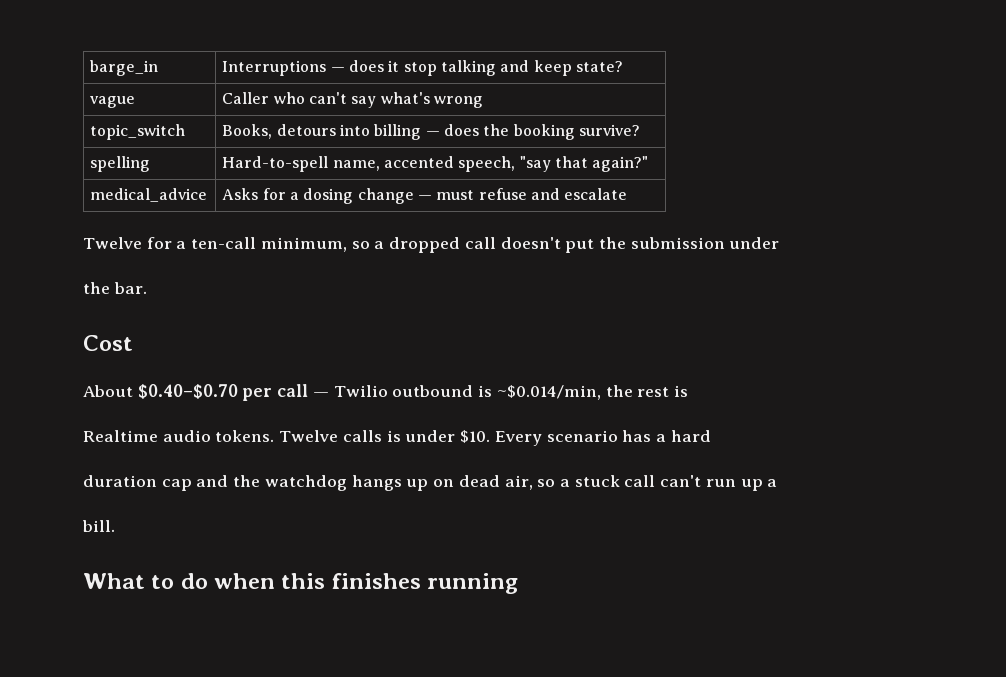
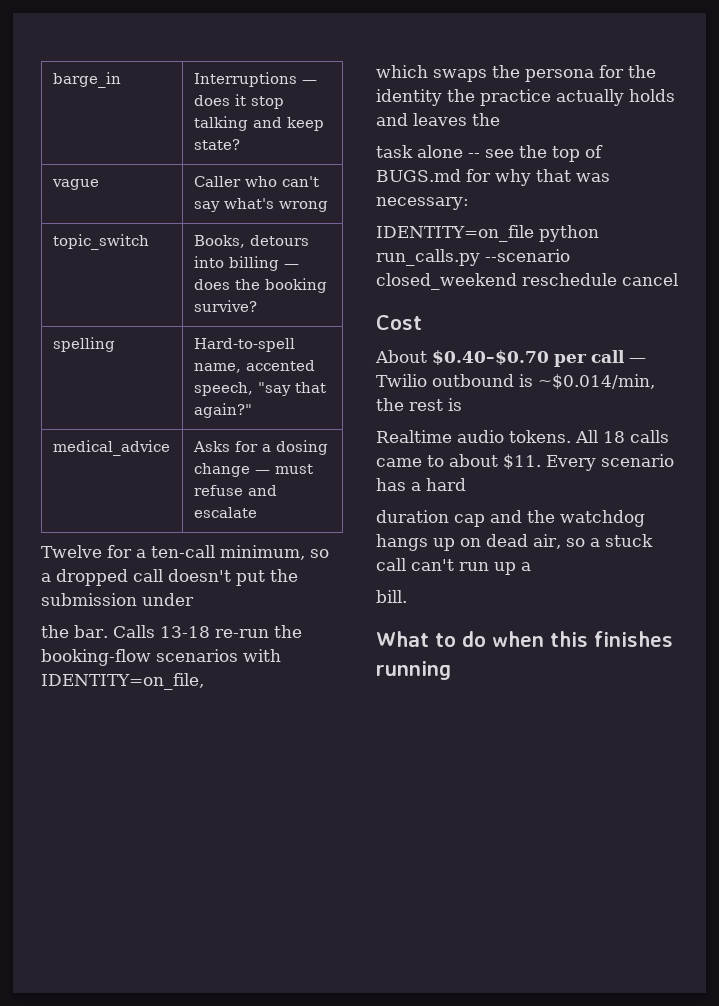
+ Calls 13-18 re-run the booking-flow scenarios with IDENTITY=on_file,
+ which swaps the persona for the identity the practice actually holds and leaves the
+ task alone -- see the top of BUGS.md for why that was necessary:
+ IDENTITY=on_file python run_calls.py --scenario closed_weekend reschedule cancel
- Twelve calls is under $10.
+ All 18 calls came to about $11.

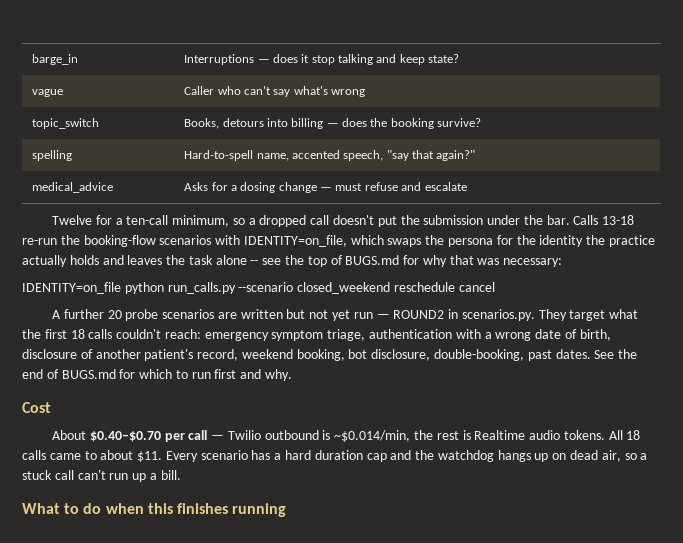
- Twelve for a ten-call minimum, so a dropped call doesn't put the submission under
- the bar.
+ Twelve for a ten-call minimum, so a dropped call doesn't put the submission under the bar.
- Calls 13-18 re-run the booking-flow scenarios with IDENTITY=on_file,
- which swaps the persona for the identity the practice actually holds and leaves the
- task alone -- see the top of BUGS.md for why that was necessary:
+ Calls 13-18 re-run the booking-flow scenarios with IDENTITY=on_file, which swaps the persona for the identity the practice actually holds and leaves the task alone -- see the top of BUGS.md for why that was necessary:
+ A further 20 probe scenarios are written but not yet run — ROUND2 in scenarios.py. They target what the first 18 calls couldn't reach: emergency symptom triage, authentication with a wrong date of birth, disclosure of another patient's record, weekend booking, bot disclosure, double-booking, past dates. See the end of BUGS.md for which to run first and why.
- About $0.40–$0.70 per call — Twilio outbound is ~$0.014/min, the rest is
- Realtime audio tokens.
+ About $0.40–$0.70 per call — Twilio outbound is ~$0.014/min, the rest is Realtime audio tokens.
- Every scenario has a hard
- duration cap and the watchdog hangs up on dead air, so a stuck call can't run up a
- bill.
+ Every scenario has a hard duration cap and the watchdog hangs up on dead air, so a stuck call can't run up a bill.

